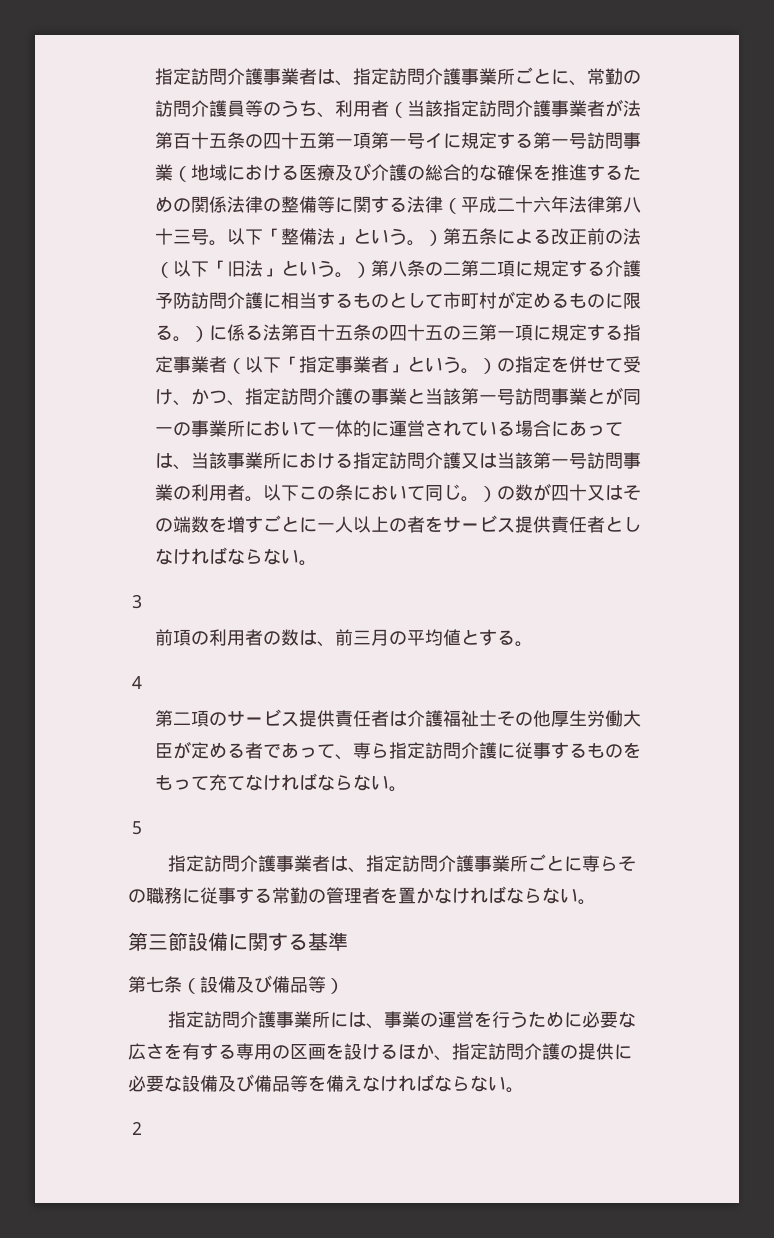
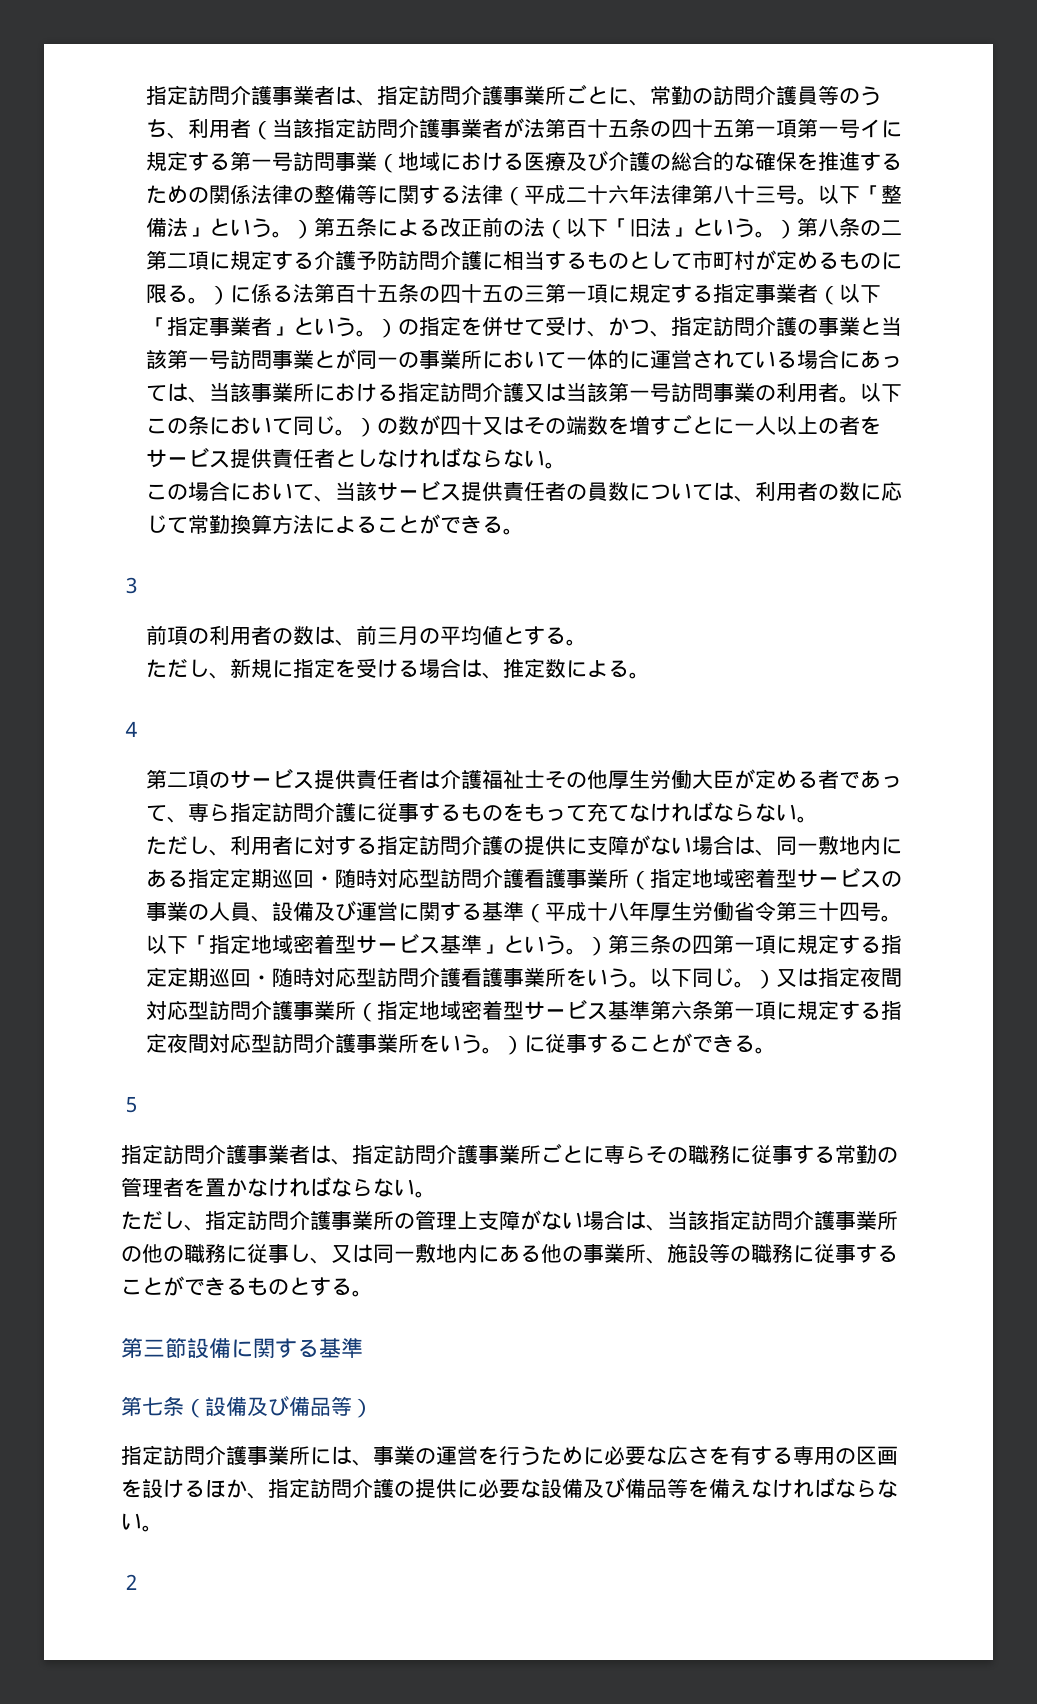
+ この場合において、当該サービス提供責任者の員数については、利用者の数に応じて常勤換算方法によることができる。
+ ただし、新規に指定を受ける場合は、推定数による。
+ ただし、利用者に対する指定訪問介護の提供に支障がない場合は、同一敷地内にある指定定期巡回・随時対応型訪問介護看護事業所（指定地域密着型サービスの事業の人員、設備及び運営に関する基準（平成十八年厚生労働省令第三十四号。以下「指定地域密着型サービス基準」という。）第三条の四第一項に規定する指定定期巡回・随時対応型訪問介護看護事業所をいう。以下同じ。）又は指定夜間対応型訪問介護事業所（指定地域密着型サービス基準第六条第一項に規定する指定夜間対応型訪問介護事業所をいう。）に従事することができる。
+ ただし、指定訪問介護事業所の管理上支障がない場合は、当該指定訪問介護事業所の他の職務に従事し、又は同一敷地内にある他の事業所、施設等の職務に従事することができるものとする。

